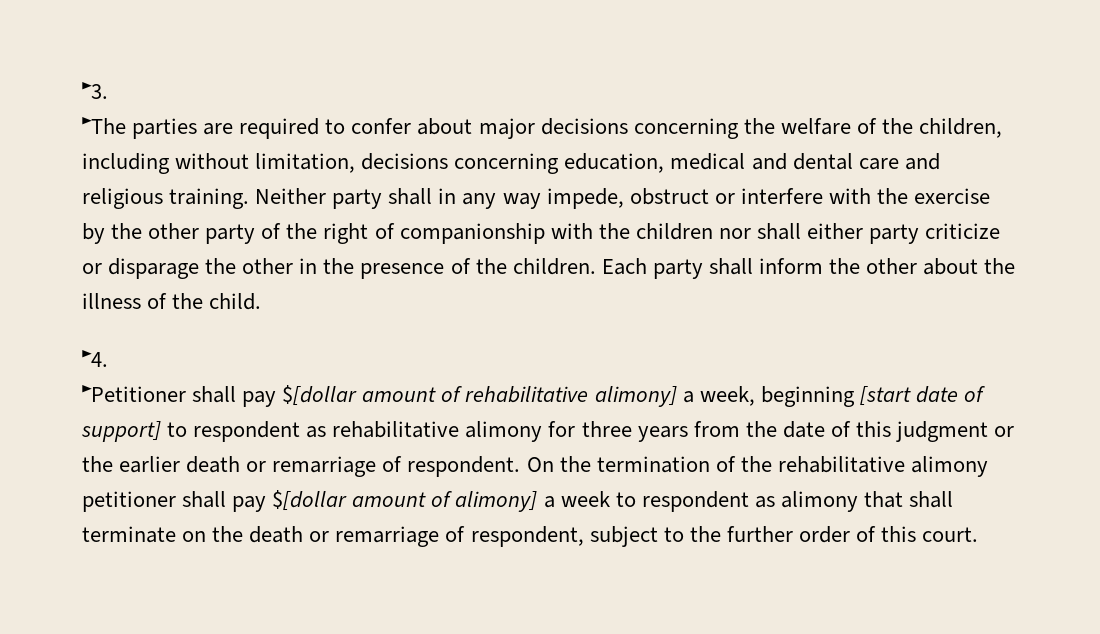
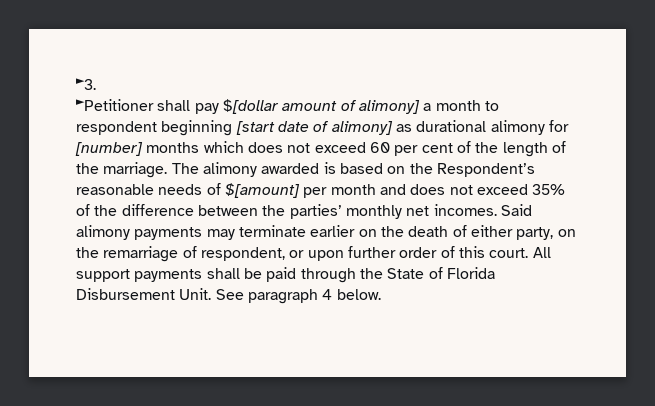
- ►The parties are required to confer about major decisions concerning the welfare of the children, including without limitation, decisions concerning education, medical and dental care and religious training. Neither party shall in any way impede, obstruct or interfere with the exercise by the other party of the right of companionship with the children nor shall either party criticize or disparage the other in the presence of the children. Each party shall inform the other about the illness of the child.
- ►4.
- ►Petitioner shall pay $[dollar amount of rehabilitative alimony] a week, beginning [start date of support] to respondent as rehabilitative alimony for three years from the date of this judgment or the earlier death or remarriage of respondent. On the termination of the rehabilitative alimony petitioner shall pay $[dollar amount of alimony] a week to respondent as alimony that shall terminate on the death or remarriage of respondent, subject to the further order of this court.
+ ►Petitioner shall pay $[dollar amount of alimony] a month to respondent beginning [start date of alimony] as durational alimony for [number] months which does not exceed 60 per cent of the length of the marriage. The alimony awarded is based on the Respondent’s reasonable needs of $[amount] per month and does not exceed 35% of the difference between the parties’ monthly net incomes. Said alimony payments may terminate earlier on the death of either party, on the remarriage of respondent, or upon further order of this court.
+ All support payments shall be paid through the State of Florida Disbursement Unit. See paragraph 4 below.

